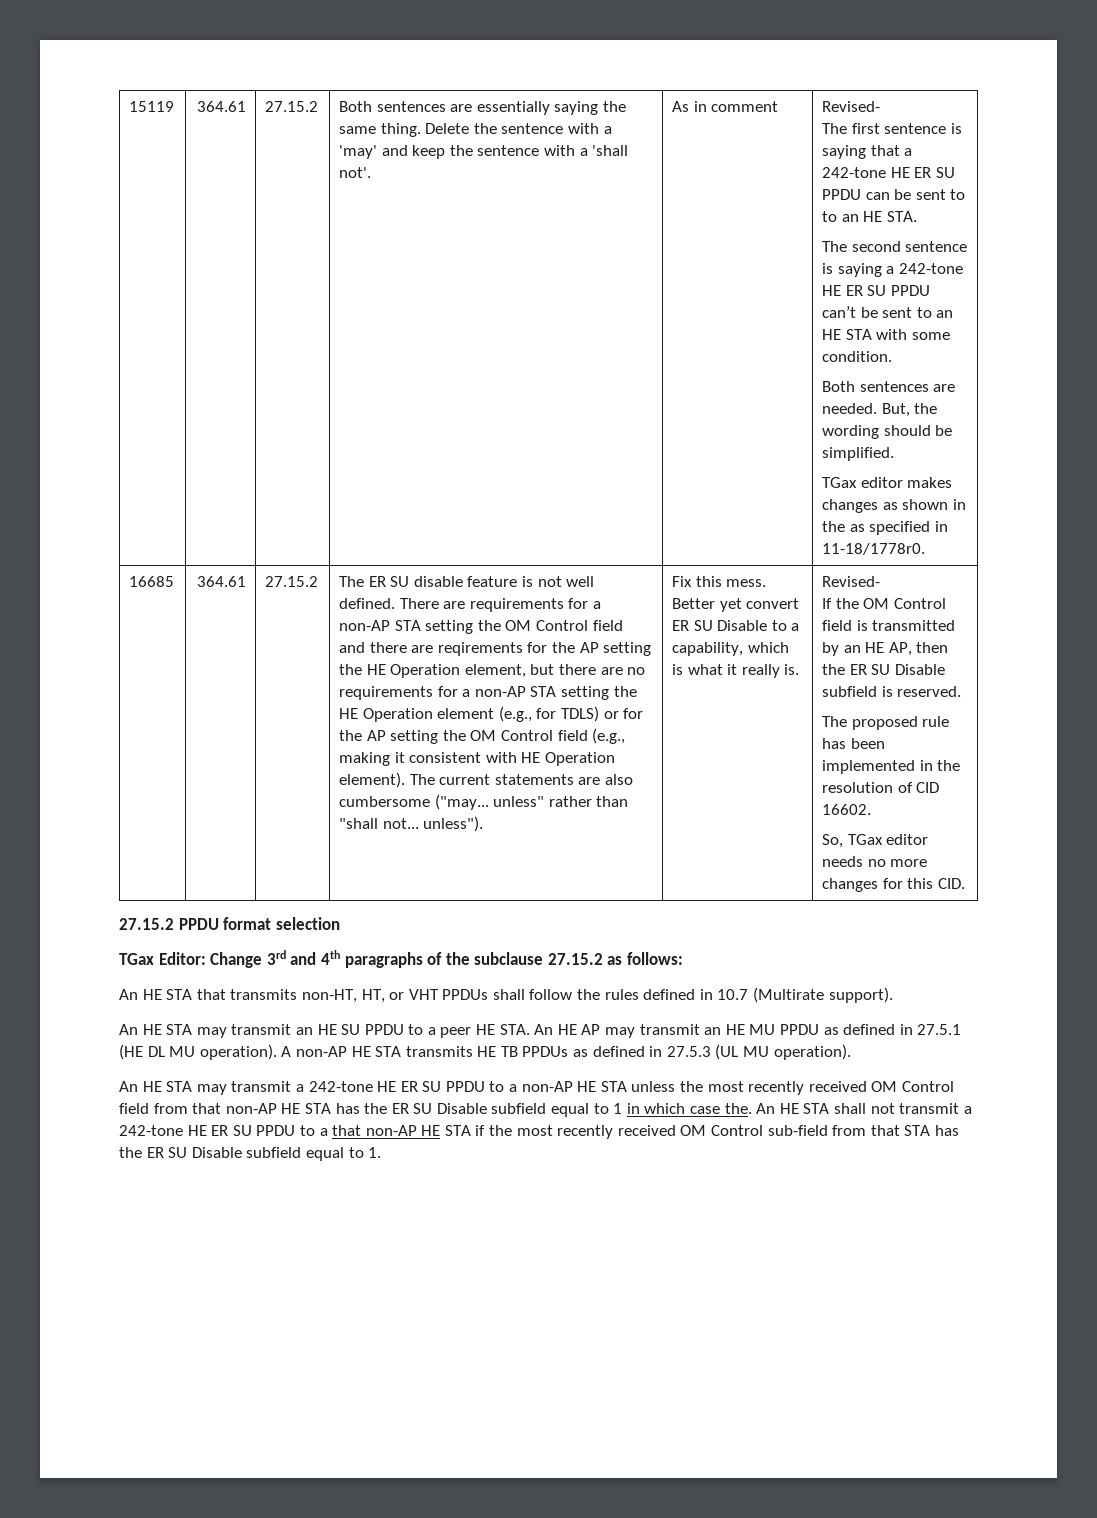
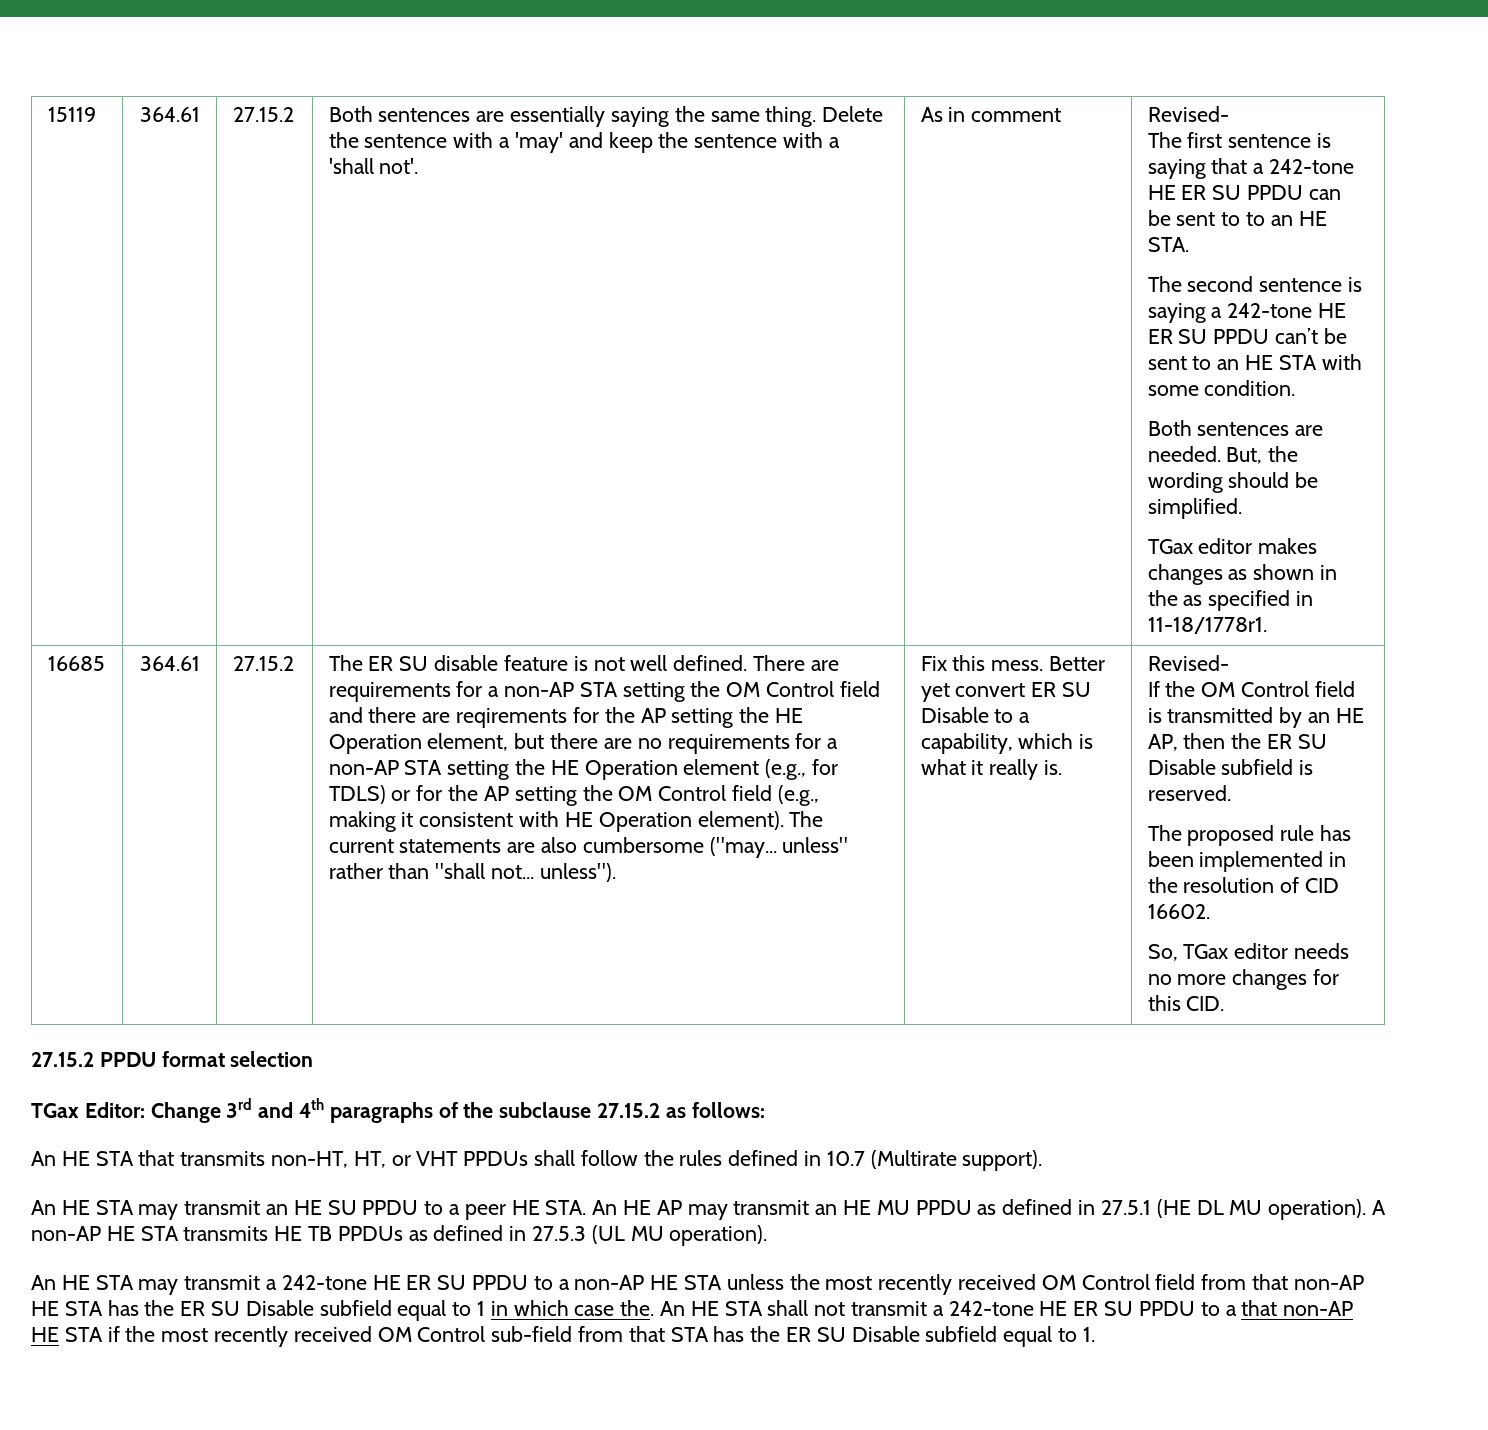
- TGax editor makes changes as shown in the as specified in 11-18/1778r0.
+ TGax editor makes changes as shown in the as specified in 11-18/1778r1.

